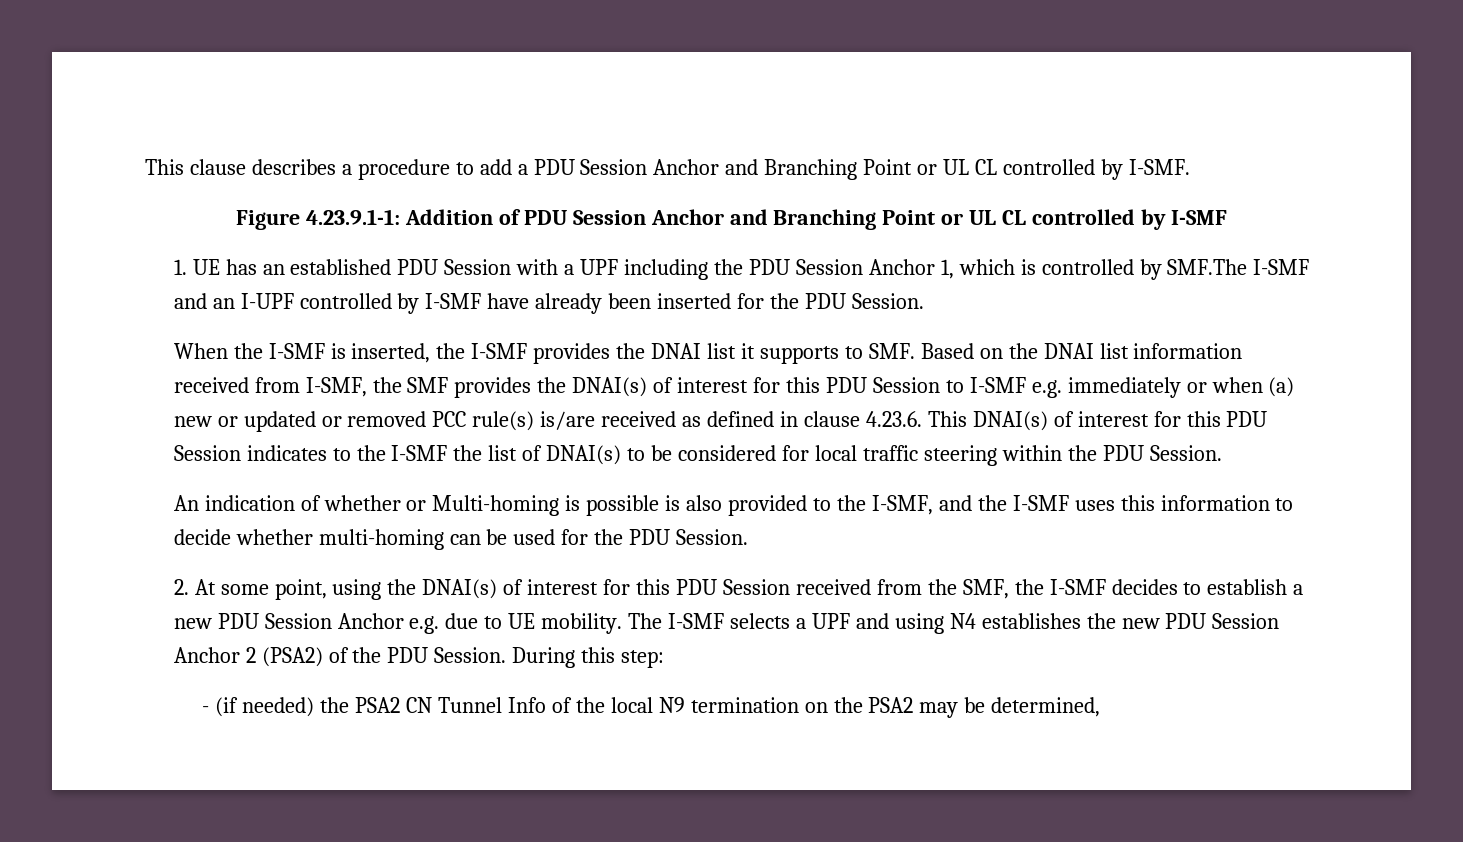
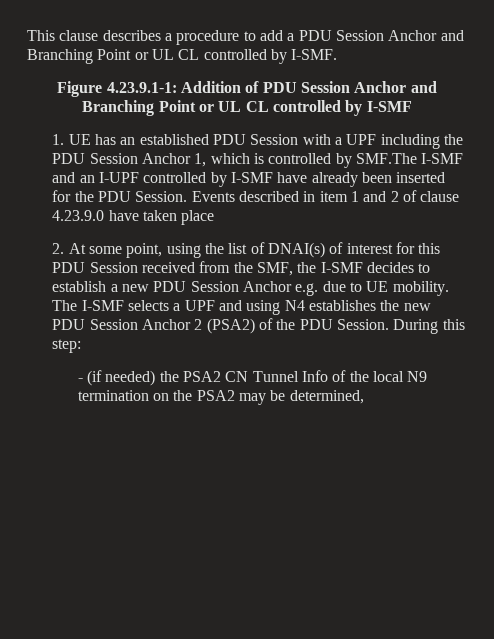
- 1. UE has an established PDU Session with a UPF including the PDU Session Anchor 1, which is controlled by SMF.The I-SMF and an I-UPF controlled by I-SMF have already been inserted for the PDU Session.
- When the I-SMF is inserted, the I-SMF provides the DNAI list it supports to SMF. Based on the DNAI list information received from I-SMF, the SMF provides the DNAI(s) of interest for this PDU Session to I-SMF e.g. immediately or when (a) new or updated or removed PCC rule(s) is/are received as defined in clause 4.23.6. This DNAI(s) of interest for this PDU Session indicates to the I-SMF the list of DNAI(s) to be considered for local traffic steering within the PDU Session.
- An indication of whether or Multi-homing is possible is also provided to the I-SMF, and the I-SMF uses this information to decide whether multi-homing can be used for the PDU Session.
+ 1. UE has an established PDU Session with a UPF including the PDU Session Anchor 1, which is controlled by SMF.The I-SMF and an I-UPF controlled by I-SMF have already been inserted for the PDU Session. Events described in item 1 and 2 of clause 4.23.9.0 have taken place
- 2. At some point, using the DNAI(s) of interest for this PDU Session received from the SMF, the I-SMF decides to establish a new PDU Session Anchor e.g. due to UE mobility.
+ 2. At some point, using the list of DNAI(s) of interest for this PDU Session received from the SMF, the I-SMF decides to establish a new PDU Session Anchor e.g. due to UE mobility.

